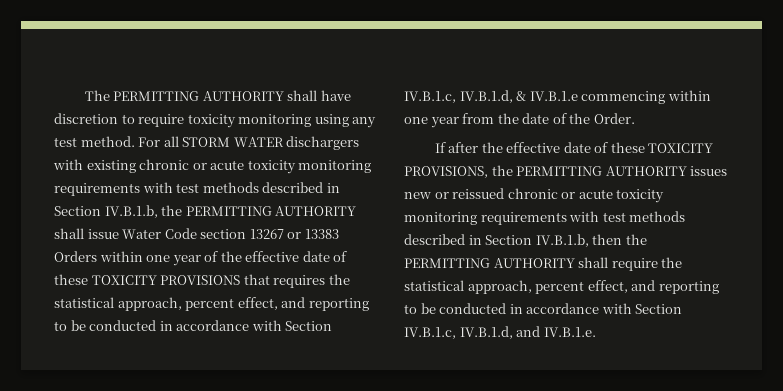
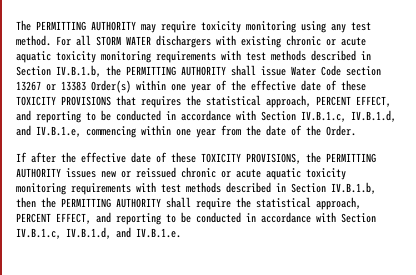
- The PERMITTING AUTHORITY shall have discretion to require toxicity monitoring using any test method.
+ The PERMITTING AUTHORITY may require toxicity monitoring using any test method.
- For all STORM WATER dischargers with existing chronic or acute toxicity monitoring requirements with test methods described in Section IV.B.1.b, the PERMITTING AUTHORITY shall issue Water Code section 13267 or 13383 Orders within one year of the effective date of these TOXICITY PROVISIONS that requires the statistical approach, percent effect, and reporting to be conducted in accordance with Section IV.B.1.c, IV.B.1.d, & IV.B.1.e commencing within one year from the date of the Order.
+ For all STORM WATER dischargers with existing chronic or acute aquatic toxicity monitoring requirements with test methods described in Section IV.B.1.b, the PERMITTING AUTHORITY shall issue Water Code section 13267 or 13383 Order(s) within one year of the effective date of these TOXICITY PROVISIONS that requires the statistical approach, PERCENT EFFECT, and reporting to be conducted in accordance with Section IV.B.1.c, IV.B.1.d, and IV.B.1.e, commencing within one year from the date of the Order.
- If after the effective date of these TOXICITY PROVISIONS, the PERMITTING AUTHORITY issues new or reissued chronic or acute toxicity monitoring requirements with test methods described in Section IV.B.1.b, then the PERMITTING AUTHORITY shall require the statistical approach, percent effect, and reporting to be conducted in accordance with Section IV.B.1.c, IV.B.1.d, and IV.B.1.e.
+ If after the effective date of these TOXICITY PROVISIONS, the PERMITTING AUTHORITY issues new or reissued chronic or acute aquatic toxicity monitoring requirements with test methods described in Section IV.B.1.b, then the PERMITTING AUTHORITY shall require the statistical approach, PERCENT EFFECT, and reporting to be conducted in accordance with Section IV.B.1.c, IV.B.1.d, and IV.B.1.e.

